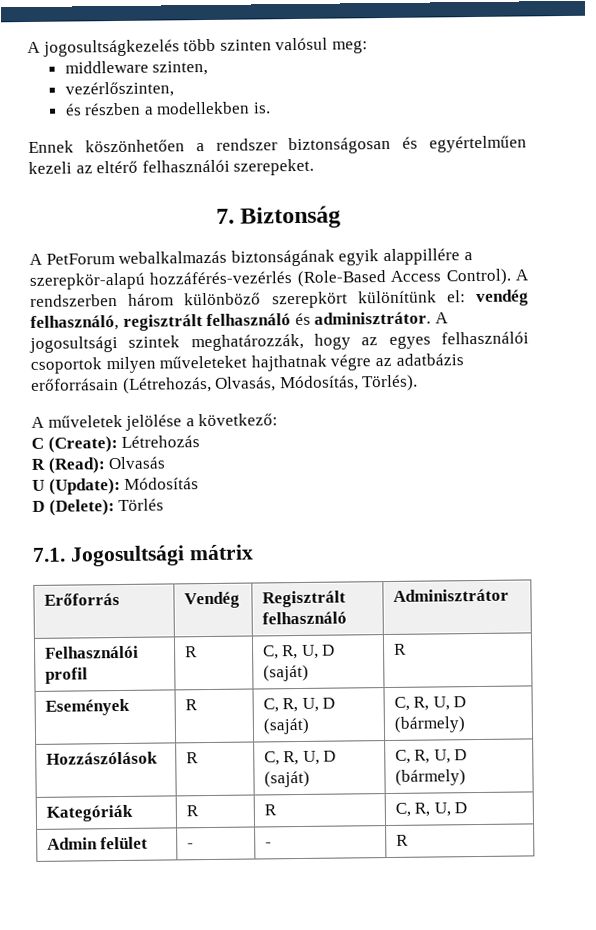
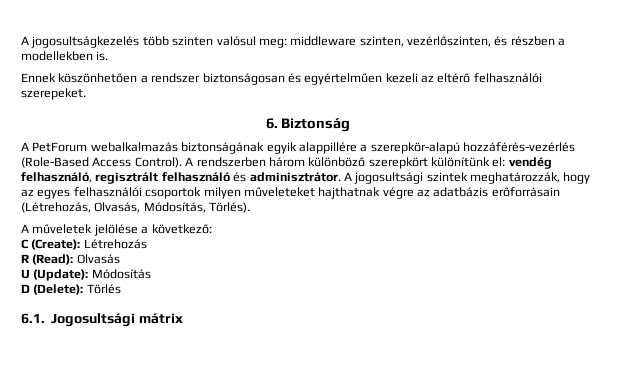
- A jogosultságkezelés több szinten valósul meg:
- middleware szinten,
- vezérlőszinten,
- és részben a modellekben is.
+ A jogosultságkezelés több szinten valósul meg: middleware szinten, vezérlőszinten, és részben a modellekben is.
- 7. Biztonság
+ 6. Biztonság
- 7.1. Jogosultsági mátrix
+ 6.1. Jogosultsági mátrix
- Erőforrás | Vendég | Regisztrált felhasználó | Adminisztrátor
- Felhasználói profil | R | C, R, U, D (saját) | R
- Események | R | C, R, U, D (saját) | C, R, U, D (bármely)
- Hozzászólások | R | C, R, U, D (saját) | C, R, U, D (bármely)
- Kategóriák | R | R | C, R, U, D
- Admin felület | - | - | R

